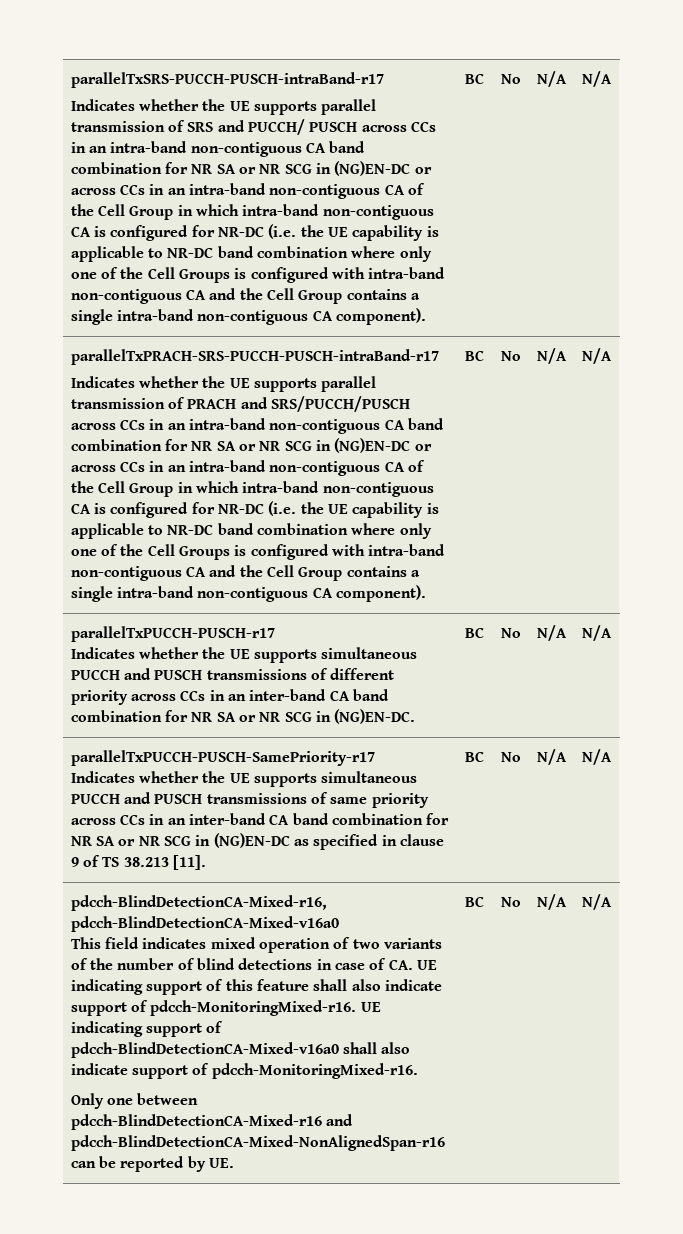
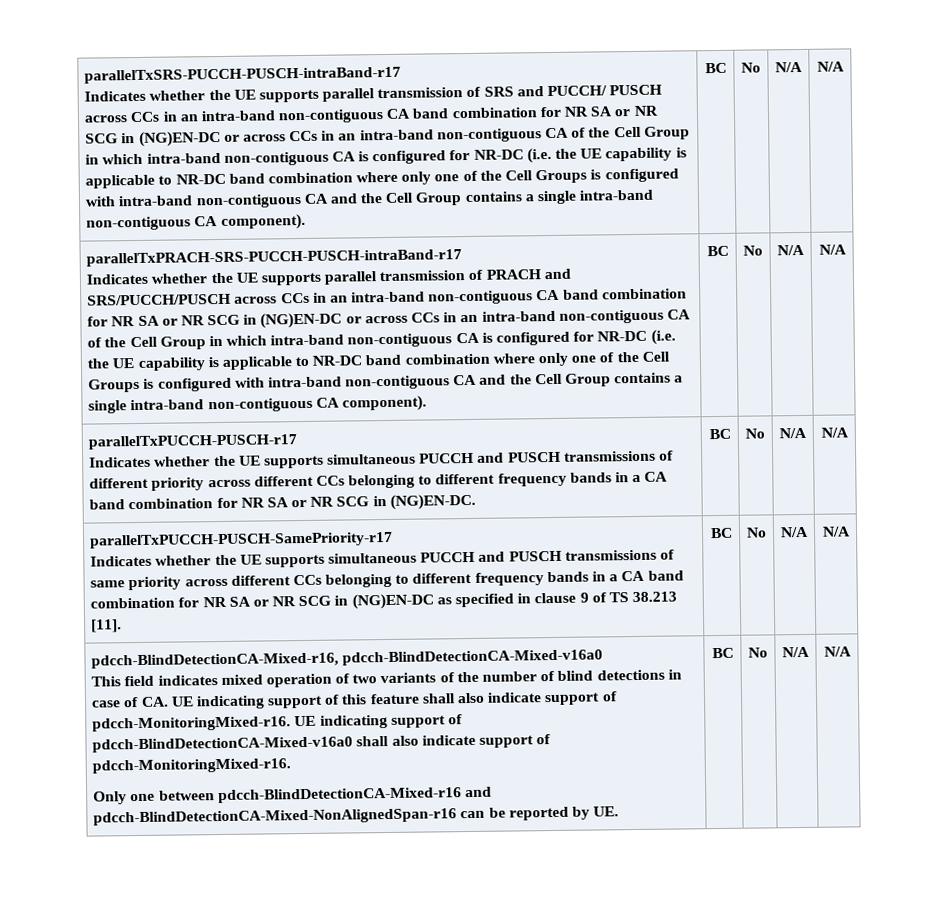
  parallelTxPUCCH-PUSCH-r17
- Indicates whether the UE supports simultaneous PUCCH and PUSCH transmissions of different priority across CCs in an inter-band CA band combination for NR SA or NR SCG in (NG)EN-DC. | BC | No | N/A | N/A
+ Indicates whether the UE supports simultaneous PUCCH and PUSCH transmissions of different priority across different CCs belonging to different frequency bands in a CA band combination for NR SA or NR SCG in (NG)EN-DC. | BC | No | N/A | N/A
- Indicates whether the UE supports simultaneous PUCCH and PUSCH transmissions of same priority across CCs in an inter-band CA band combination for NR SA or NR SCG in (NG)EN-DC as specified in clause 9 of TS 38.213 [11].
+ Indicates whether the UE supports simultaneous PUCCH and PUSCH transmissions of same priority across different CCs belonging to different frequency bands in a CA band combination for NR SA or NR SCG in (NG)EN-DC as specified in clause 9 of TS 38.213 [11].

